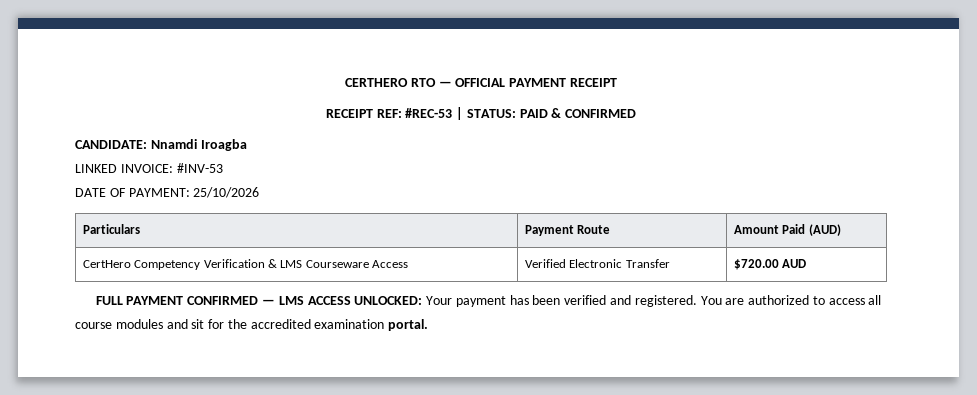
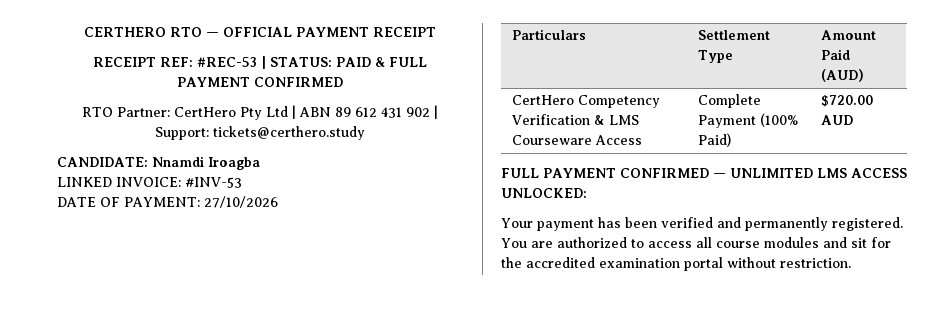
- RECEIPT REF: #REC-53 | STATUS: PAID & CONFIRMED
+ RECEIPT REF: #REC-53 | STATUS: PAID & FULL PAYMENT CONFIRMED
+ RTO Partner: CertHero Pty Ltd | ABN 89 612 431 902 | Support: tickets@certhero.study
- DATE OF PAYMENT: 25/10/2026
+ DATE OF PAYMENT: 27/10/2026
- Particulars | Payment Route | Amount Paid (AUD)
+ Particulars | Settlement Type | Amount Paid (AUD)
- CertHero Competency Verification & LMS Courseware Access | Verified Electronic Transfer | $720.00 AUD
+ CertHero Competency Verification & LMS Courseware Access | Complete Payment (100% Paid) | $720.00 AUD
- FULL PAYMENT CONFIRMED — LMS ACCESS UNLOCKED: Your payment has been verified and registered.
+ FULL PAYMENT CONFIRMED — UNLIMITED LMS ACCESS UNLOCKED:
+ Your payment has been verified and permanently registered.
- You are authorized to access all course modules and sit for the accredited examination portal.
+ You are authorized to access all course modules and sit for the accredited examination portal without restriction.

